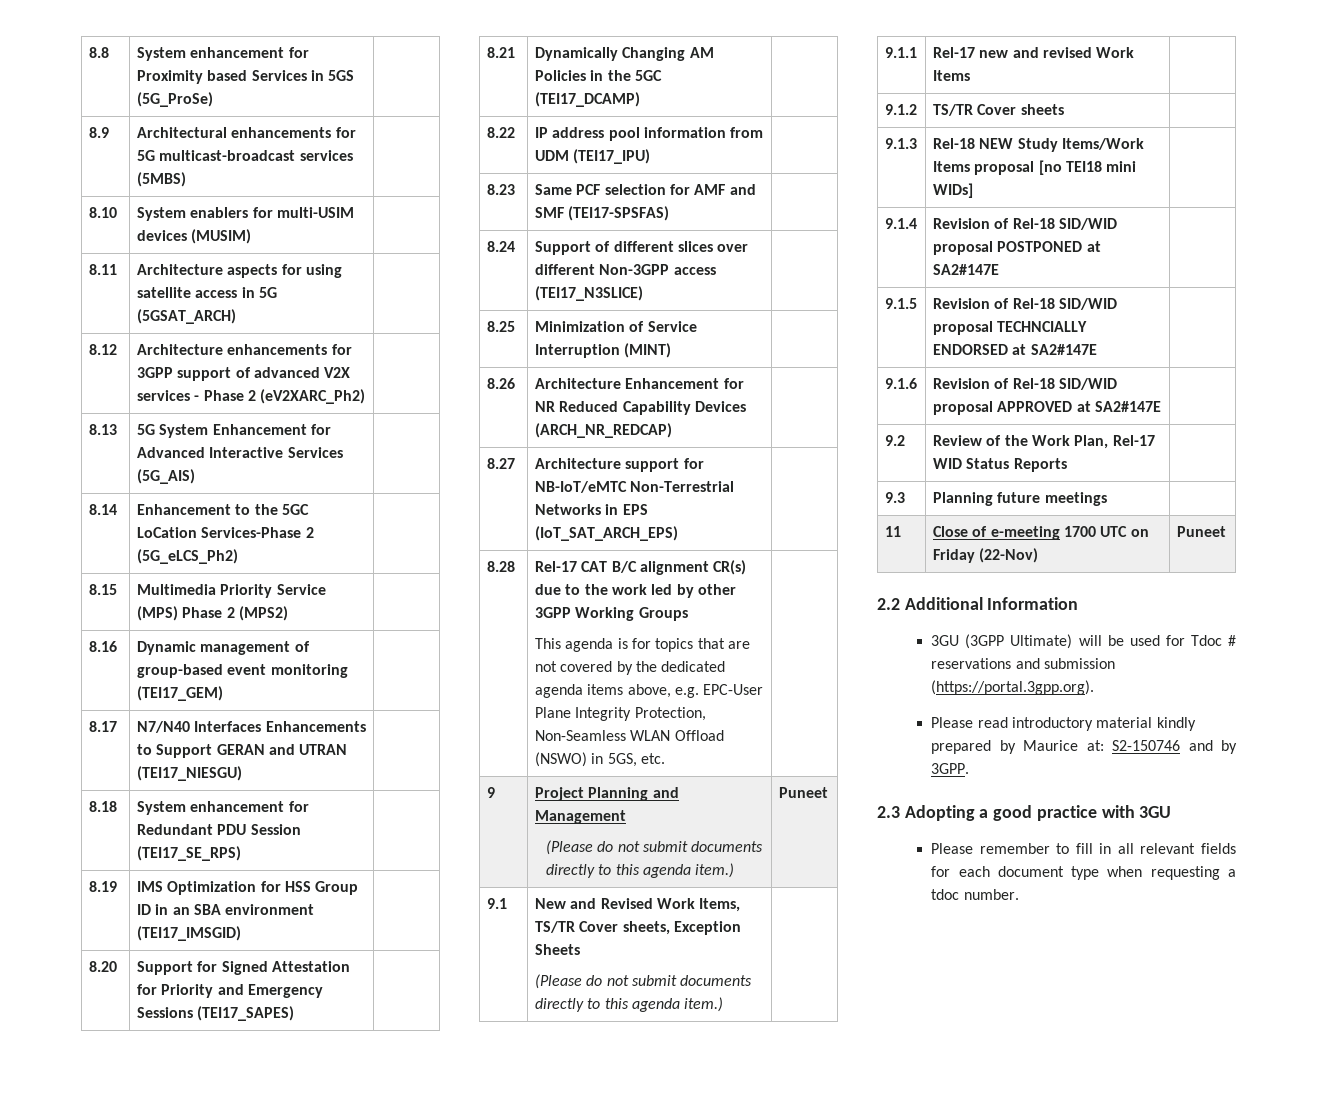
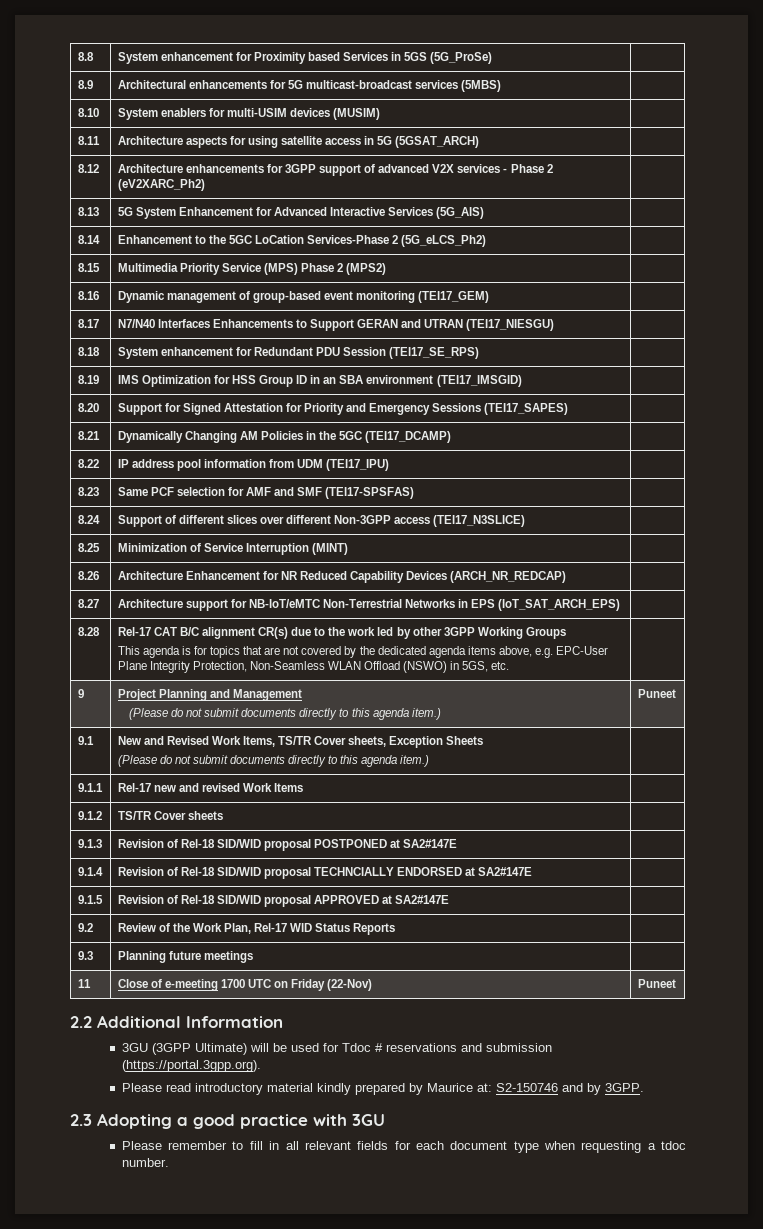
- 9.1.3 | Rel-18 NEW Study Items/Work Items proposal [no TEI18 mini WIDs] |
- 9.1.4 | Revision of Rel-18 SID/WID proposal POSTPONED at SA2#147E |
+ 9.1.3 | Revision of Rel-18 SID/WID proposal POSTPONED at SA2#147E |
- 9.1.5 | Revision of Rel-18 SID/WID proposal TECHNCIALLY ENDORSED at SA2#147E |
+ 9.1.4 | Revision of Rel-18 SID/WID proposal TECHNCIALLY ENDORSED at SA2#147E |
- 9.1.6 | Revision of Rel-18 SID/WID proposal APPROVED at SA2#147E |
+ 9.1.5 | Revision of Rel-18 SID/WID proposal APPROVED at SA2#147E |

